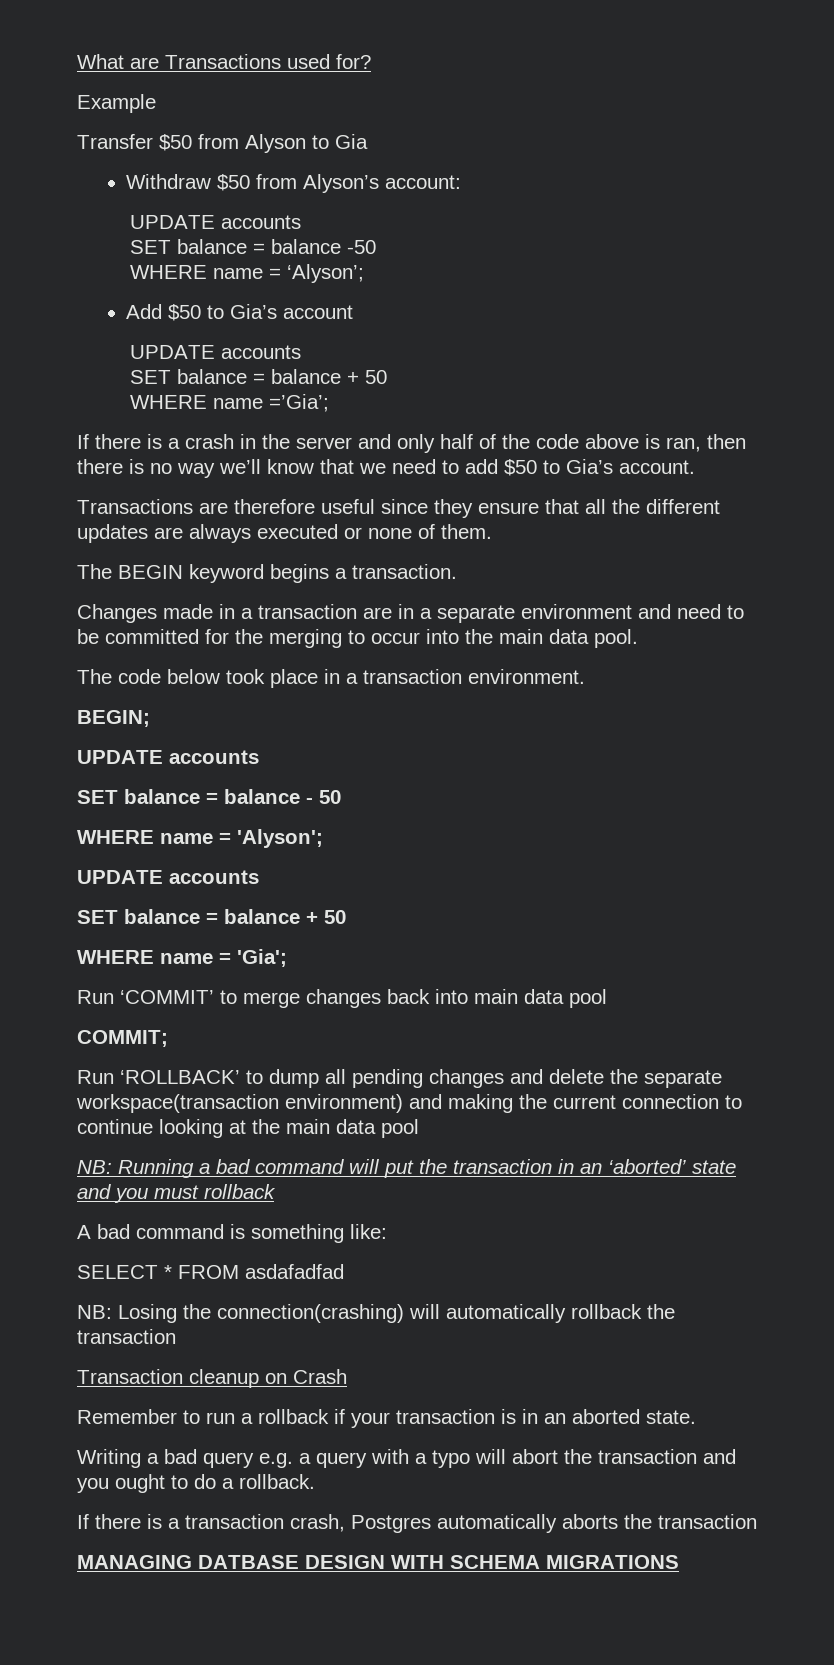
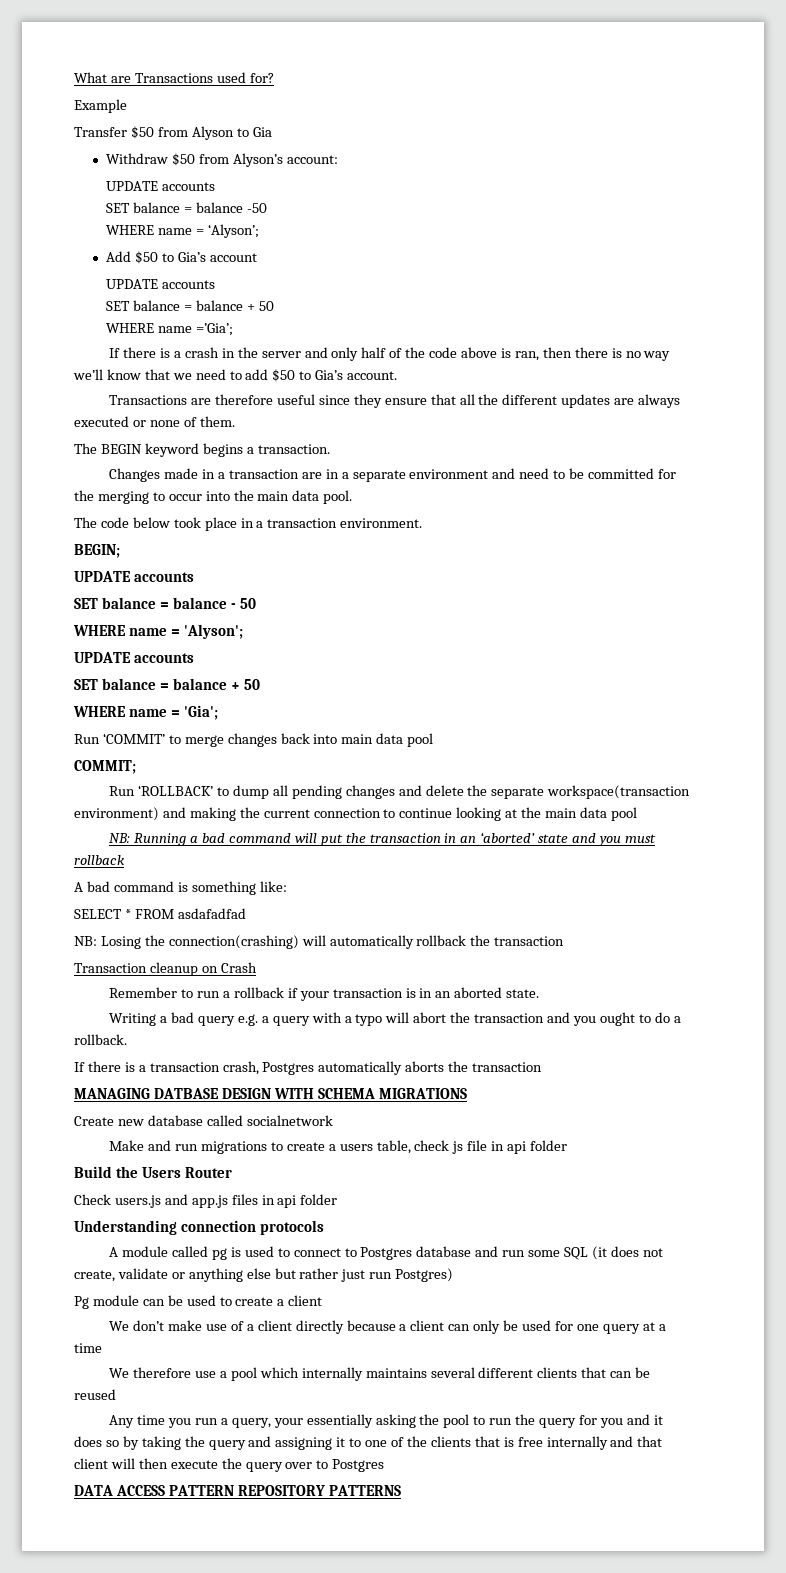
+ Create new database called socialnetwork
+ Make and run migrations to create a users table, check js file in api folder
+ Build the Users Router
+ Check users.js and app.js files in api folder
+ Understanding connection protocols
+ A module called pg is used to connect to Postgres database and run some SQL (it does not create, validate or anything else but rather just run Postgres)
+ Pg module can be used to create a client
+ We don’t make use of a client directly because a client can only be used for one query at a time
+ We therefore use a pool which internally maintains several different clients that can be reused
+ Any time you run a query, your essentially asking the pool to run the query for you and it does so by taking the query and assigning it to one of the clients that is free internally and that client will then execute the query over to Postgres
+ DATA ACCESS PATTERN REPOSITORY PATTERNS

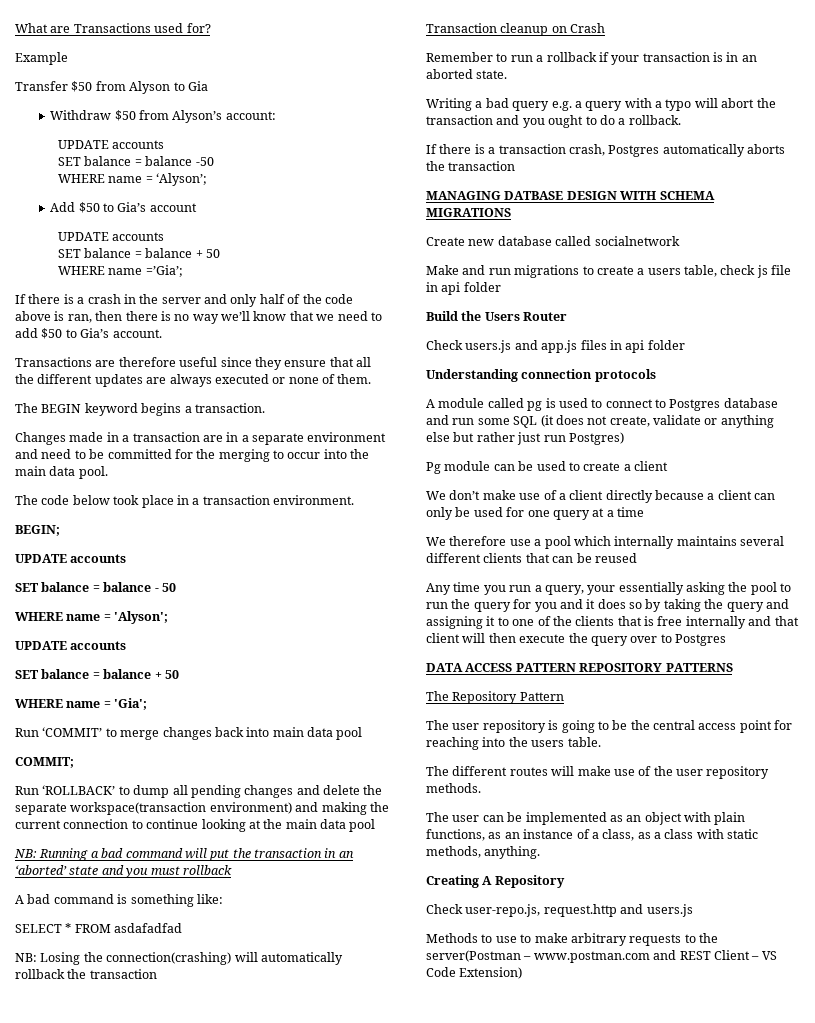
+ The Repository Pattern
+ The user repository is going to be the central access point for reaching into the users table.
+ The different routes will make use of the user repository methods.
+ The user can be implemented as an object with plain functions, as an instance of a class, as a class with static methods, anything.
+ Creating A Repository
+ Check user-repo.js, request.http and users.js
+ Methods to use to make arbitrary requests to the server(Postman – www.postman.com and REST Client – VS Code Extension)

